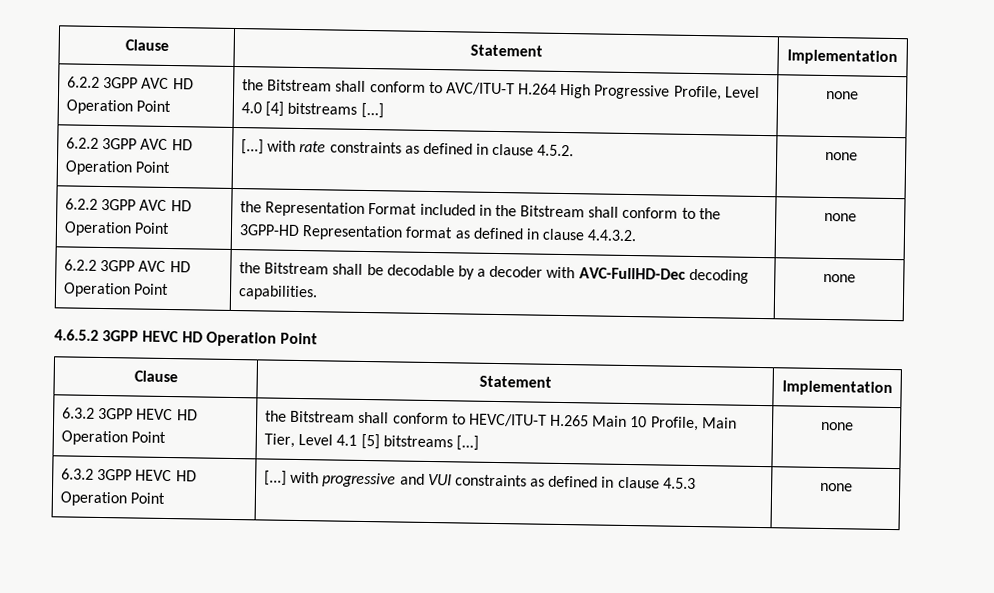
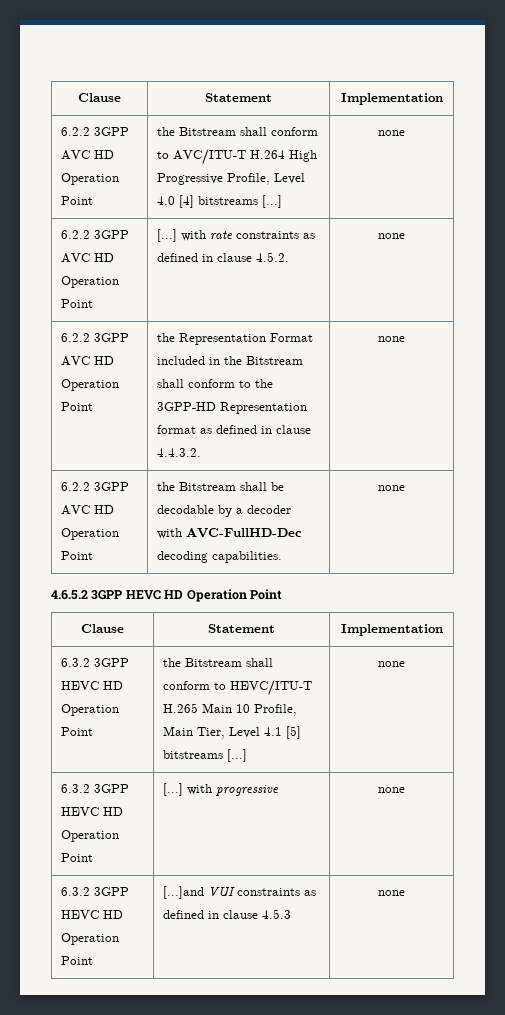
- 6.3.2 3GPP HEVC HD Operation Point | [...] with progressive and VUI constraints as defined in clause 4.5.3 | none
+ 6.3.2 3GPP HEVC HD Operation Point | [...] with progressive | none
+ 6.3.2 3GPP HEVC HD Operation Point | [...]and VUI constraints as defined in clause 4.5.3 | none

